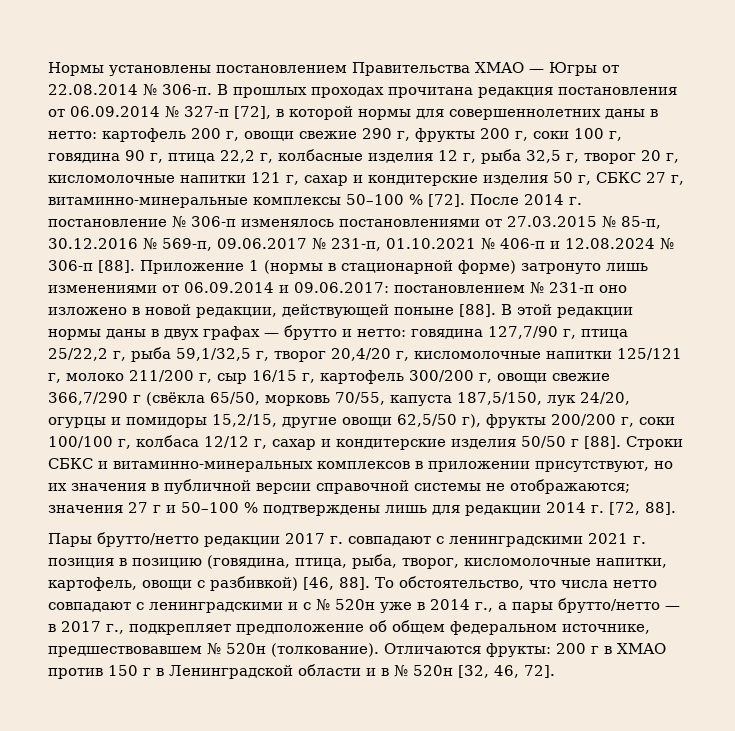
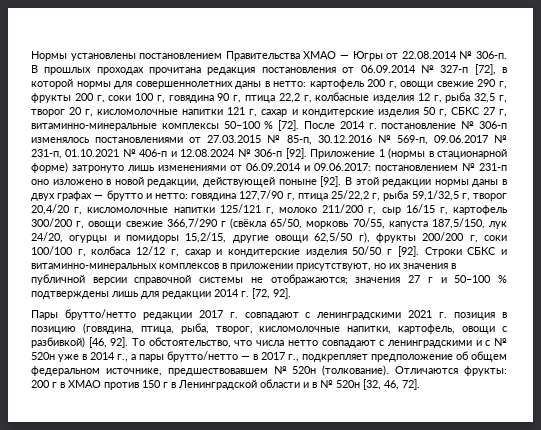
- После 2014 г. постановление № 306-п изменялось постановлениями от 27.03.2015 № 85-п, 30.12.2016 № 569-п, 09.06.2017 № 231-п, 01.10.2021 № 406-п и 12.08.2024 № 306-п [88].
+ После 2014 г. постановление № 306-п изменялось постановлениями от 27.03.2015 № 85-п, 30.12.2016 № 569-п, 09.06.2017 № 231-п, 01.10.2021 № 406-п и 12.08.2024 № 306-п [92].
- Приложение 1 (нормы в стационарной форме) затронуто лишь изменениями от 06.09.2014 и 09.06.2017: постановлением № 231-п оно изложено в новой редакции, действующей поныне [88].
+ Приложение 1 (нормы в стационарной форме) затронуто лишь изменениями от 06.09.2014 и 09.06.2017: постановлением № 231-п оно изложено в новой редакции, действующей поныне [92].
- говядина 127,7/90 г, птица 25/22,2 г, рыба 59,1/32,5 г, творог 20,4/20 г, кисломолочные напитки 125/121 г, молоко 211/200 г, сыр 16/15 г, картофель 300/200 г, овощи свежие 366,7/290 г (свёкла 65/50, морковь 70/55, капуста 187,5/150, лук 24/20, огурцы и помидоры 15,2/15, другие овощи 62,5/50 г), фрукты 200/200 г, соки 100/100 г, колбаса 12/12 г, сахар и кондитерские изделия 50/50 г [88].
+ говядина 127,7/90 г, птица 25/22,2 г, рыба 59,1/32,5 г, творог 20,4/20 г, кисломолочные напитки 125/121 г, молоко 211/200 г, сыр 16/15 г, картофель 300/200 г, овощи свежие 366,7/290 г (свёкла 65/50, морковь 70/55, капуста 187,5/150, лук 24/20, огурцы и помидоры 15,2/15, другие овощи 62,5/50 г), фрукты 200/200 г, соки 100/100 г, колбаса 12/12 г, сахар и кондитерские изделия 50/50 г [92].
- Строки СБКС и витаминно-минеральных комплексов в приложении присутствуют, но их значения в публичной версии справочной системы не отображаются; значения 27 г и 50–100 % подтверждены лишь для редакции 2014 г. [72, 88].
+ Строки СБКС и витаминно-минеральных комплексов в приложении присутствуют, но их значения в публичной версии справочной системы не отображаются; значения 27 г и 50–100 % подтверждены лишь для редакции 2014 г. [72, 92].
- Пары брутто/нетто редакции 2017 г. совпадают с ленинградскими 2021 г. позиция в позицию (говядина, птица, рыба, творог, кисломолочные напитки, картофель, овощи с разбивкой) [46, 88].
+ Пары брутто/нетто редакции 2017 г. совпадают с ленинградскими 2021 г. позиция в позицию (говядина, птица, рыба, творог, кисломолочные напитки, картофель, овощи с разбивкой) [46, 92].

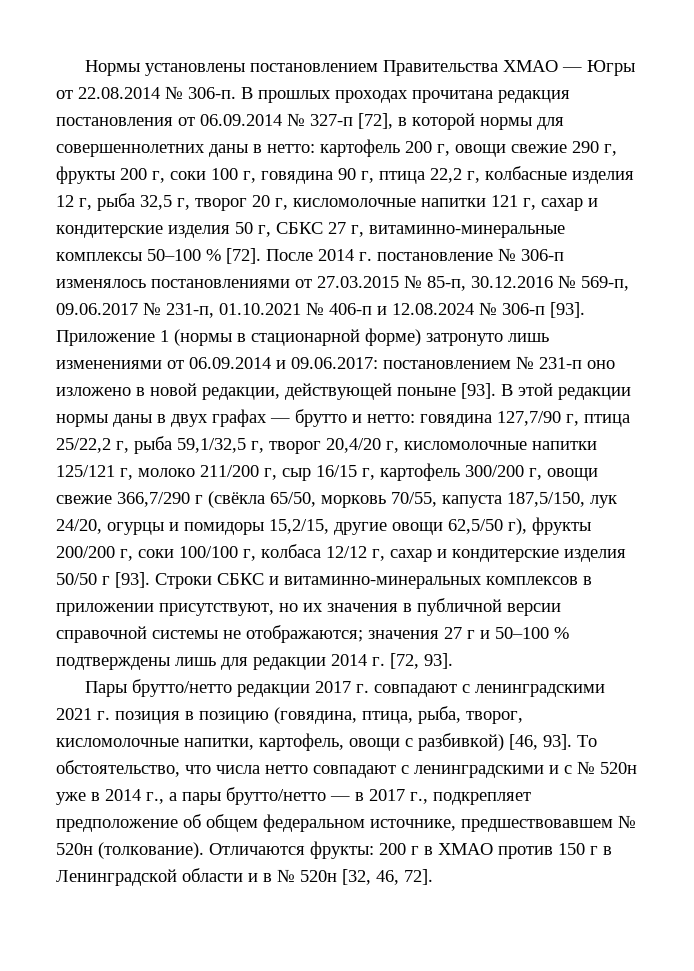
- После 2014 г. постановление № 306-п изменялось постановлениями от 27.03.2015 № 85-п, 30.12.2016 № 569-п, 09.06.2017 № 231-п, 01.10.2021 № 406-п и 12.08.2024 № 306-п [92].
+ После 2014 г. постановление № 306-п изменялось постановлениями от 27.03.2015 № 85-п, 30.12.2016 № 569-п, 09.06.2017 № 231-п, 01.10.2021 № 406-п и 12.08.2024 № 306-п [93].
- Приложение 1 (нормы в стационарной форме) затронуто лишь изменениями от 06.09.2014 и 09.06.2017: постановлением № 231-п оно изложено в новой редакции, действующей поныне [92].
+ Приложение 1 (нормы в стационарной форме) затронуто лишь изменениями от 06.09.2014 и 09.06.2017: постановлением № 231-п оно изложено в новой редакции, действующей поныне [93].
- говядина 127,7/90 г, птица 25/22,2 г, рыба 59,1/32,5 г, творог 20,4/20 г, кисломолочные напитки 125/121 г, молоко 211/200 г, сыр 16/15 г, картофель 300/200 г, овощи свежие 366,7/290 г (свёкла 65/50, морковь 70/55, капуста 187,5/150, лук 24/20, огурцы и помидоры 15,2/15, другие овощи 62,5/50 г), фрукты 200/200 г, соки 100/100 г, колбаса 12/12 г, сахар и кондитерские изделия 50/50 г [92].
+ говядина 127,7/90 г, птица 25/22,2 г, рыба 59,1/32,5 г, творог 20,4/20 г, кисломолочные напитки 125/121 г, молоко 211/200 г, сыр 16/15 г, картофель 300/200 г, овощи свежие 366,7/290 г (свёкла 65/50, морковь 70/55, капуста 187,5/150, лук 24/20, огурцы и помидоры 15,2/15, другие овощи 62,5/50 г), фрукты 200/200 г, соки 100/100 г, колбаса 12/12 г, сахар и кондитерские изделия 50/50 г [93].
- Строки СБКС и витаминно-минеральных комплексов в приложении присутствуют, но их значения в публичной версии справочной системы не отображаются; значения 27 г и 50–100 % подтверждены лишь для редакции 2014 г. [72, 92].
+ Строки СБКС и витаминно-минеральных комплексов в приложении присутствуют, но их значения в публичной версии справочной системы не отображаются; значения 27 г и 50–100 % подтверждены лишь для редакции 2014 г. [72, 93].
- Пары брутто/нетто редакции 2017 г. совпадают с ленинградскими 2021 г. позиция в позицию (говядина, птица, рыба, творог, кисломолочные напитки, картофель, овощи с разбивкой) [46, 92].
+ Пары брутто/нетто редакции 2017 г. совпадают с ленинградскими 2021 г. позиция в позицию (говядина, птица, рыба, творог, кисломолочные напитки, картофель, овощи с разбивкой) [46, 93].

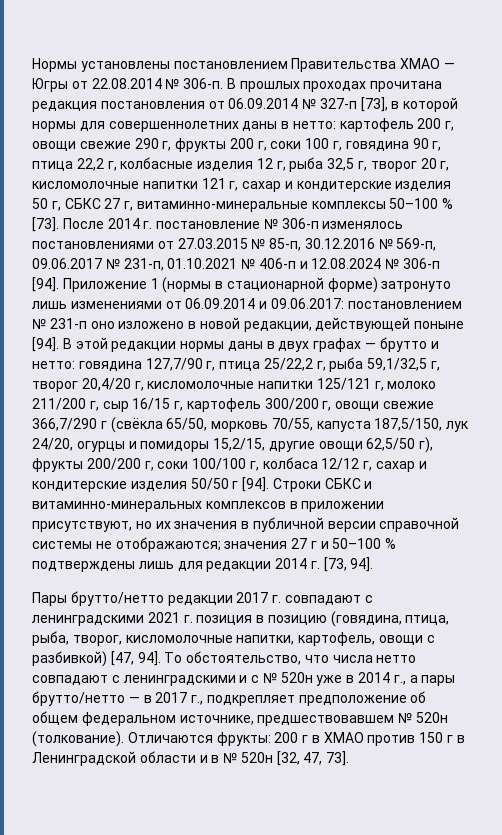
- В прошлых проходах прочитана редакция постановления от 06.09.2014 № 327-п [72], в которой нормы для совершеннолетних даны в нетто:
+ В прошлых проходах прочитана редакция постановления от 06.09.2014 № 327-п [73], в которой нормы для совершеннолетних даны в нетто:
- картофель 200 г, овощи свежие 290 г, фрукты 200 г, соки 100 г, говядина 90 г, птица 22,2 г, колбасные изделия 12 г, рыба 32,5 г, творог 20 г, кисломолочные напитки 121 г, сахар и кондитерские изделия 50 г, СБКС 27 г, витаминно-минеральные комплексы 50–100 % [72].
+ картофель 200 г, овощи свежие 290 г, фрукты 200 г, соки 100 г, говядина 90 г, птица 22,2 г, колбасные изделия 12 г, рыба 32,5 г, творог 20 г, кисломолочные напитки 121 г, сахар и кондитерские изделия 50 г, СБКС 27 г, витаминно-минеральные комплексы 50–100 % [73].
- После 2014 г. постановление № 306-п изменялось постановлениями от 27.03.2015 № 85-п, 30.12.2016 № 569-п, 09.06.2017 № 231-п, 01.10.2021 № 406-п и 12.08.2024 № 306-п [93].
+ После 2014 г. постановление № 306-п изменялось постановлениями от 27.03.2015 № 85-п, 30.12.2016 № 569-п, 09.06.2017 № 231-п, 01.10.2021 № 406-п и 12.08.2024 № 306-п [94].
- Приложение 1 (нормы в стационарной форме) затронуто лишь изменениями от 06.09.2014 и 09.06.2017: постановлением № 231-п оно изложено в новой редакции, действующей поныне [93].
+ Приложение 1 (нормы в стационарной форме) затронуто лишь изменениями от 06.09.2014 и 09.06.2017: постановлением № 231-п оно изложено в новой редакции, действующей поныне [94].
- говядина 127,7/90 г, птица 25/22,2 г, рыба 59,1/32,5 г, творог 20,4/20 г, кисломолочные напитки 125/121 г, молоко 211/200 г, сыр 16/15 г, картофель 300/200 г, овощи свежие 366,7/290 г (свёкла 65/50, морковь 70/55, капуста 187,5/150, лук 24/20, огурцы и помидоры 15,2/15, другие овощи 62,5/50 г), фрукты 200/200 г, соки 100/100 г, колбаса 12/12 г, сахар и кондитерские изделия 50/50 г [93].
+ говядина 127,7/90 г, птица 25/22,2 г, рыба 59,1/32,5 г, творог 20,4/20 г, кисломолочные напитки 125/121 г, молоко 211/200 г, сыр 16/15 г, картофель 300/200 г, овощи свежие 366,7/290 г (свёкла 65/50, морковь 70/55, капуста 187,5/150, лук 24/20, огурцы и помидоры 15,2/15, другие овощи 62,5/50 г), фрукты 200/200 г, соки 100/100 г, колбаса 12/12 г, сахар и кондитерские изделия 50/50 г [94].
- Строки СБКС и витаминно-минеральных комплексов в приложении присутствуют, но их значения в публичной версии справочной системы не отображаются; значения 27 г и 50–100 % подтверждены лишь для редакции 2014 г. [72, 93].
+ Строки СБКС и витаминно-минеральных комплексов в приложении присутствуют, но их значения в публичной версии справочной системы не отображаются; значения 27 г и 50–100 % подтверждены лишь для редакции 2014 г. [73, 94].
- Пары брутто/нетто редакции 2017 г. совпадают с ленинградскими 2021 г. позиция в позицию (говядина, птица, рыба, творог, кисломолочные напитки, картофель, овощи с разбивкой) [46, 93].
+ Пары брутто/нетто редакции 2017 г. совпадают с ленинградскими 2021 г. позиция в позицию (говядина, птица, рыба, творог, кисломолочные напитки, картофель, овощи с разбивкой) [47, 94].
- Отличаются фрукты: 200 г в ХМАО против 150 г в Ленинградской области и в № 520н [32, 46, 72].
+ Отличаются фрукты: 200 г в ХМАО против 150 г в Ленинградской области и в № 520н [32, 47, 73].

